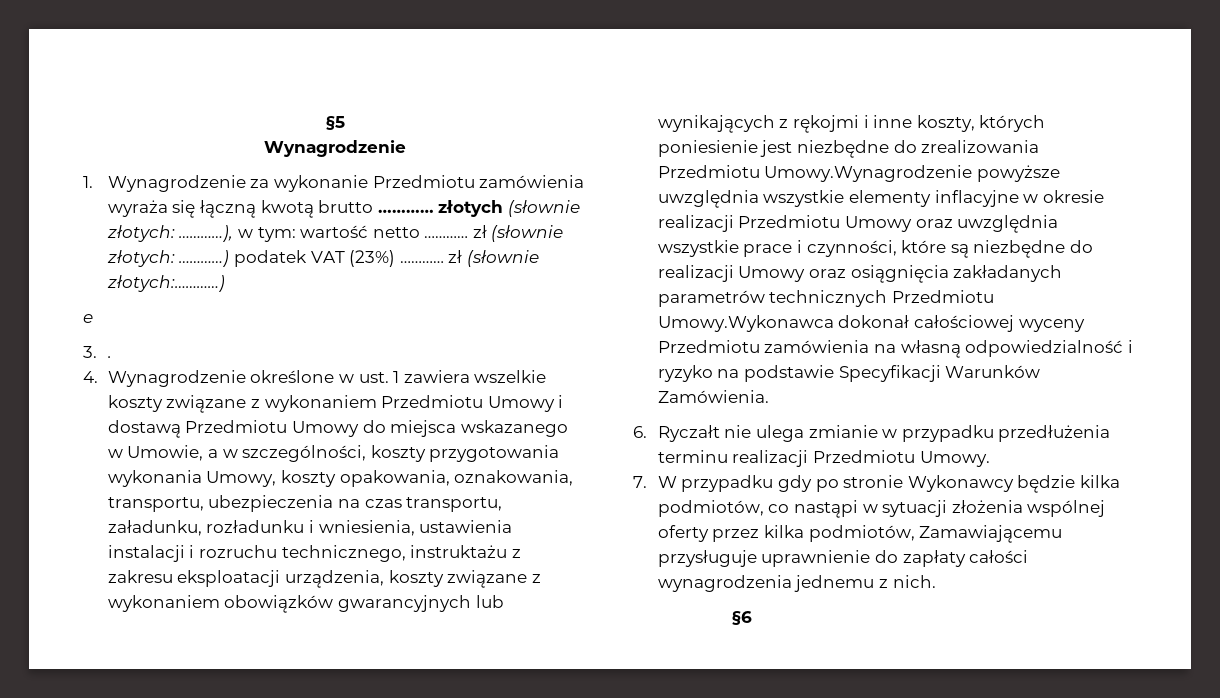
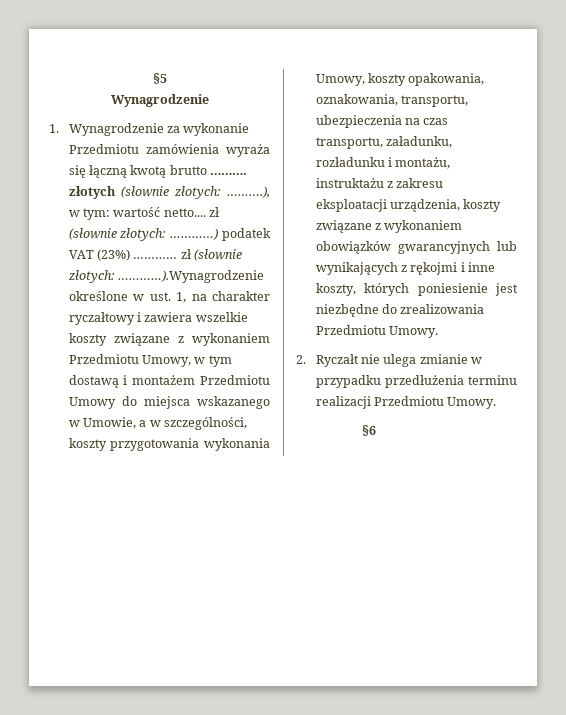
- 1. Wynagrodzenie za wykonanie Przedmiotu zamówienia wyraża się łączną kwotą brutto ………… złotych (słownie złotych:
+ 1. Wynagrodzenie za wykonanie Przedmiotu zamówienia wyraża się łączną kwotą brutto ………. złotych (słownie złotych:
- …………), w tym:
+ ……….), w tym:
- wartość netto ………… zł (słownie złotych:
+ wartość netto.... zł (słownie złotych:
- …………) podatek VAT (23%) ………… zł (słownie złotych:…………)
- e
- 3. .
- 4. Wynagrodzenie określone w ust. 1 zawiera wszelkie koszty związane z wykonaniem Przedmiotu Umowy i dostawą Przedmiotu Umowy do miejsca wskazanego w Umowie, a w szczególności, koszty przygotowania wykonania Umowy, koszty opakowania, oznakowania, transportu, ubezpieczenia na czas transportu, załadunku, rozładunku i wniesienia, ustawienia instalacji i rozruchu technicznego, instruktażu z zakresu eksploatacji urządzenia, koszty związane z wykonaniem obowiązków gwarancyjnych lub wynikających z rękojmi i inne koszty, których poniesienie jest niezbędne do zrealizowania Przedmiotu Umowy.Wynagrodzenie powyższe uwzględnia wszystkie elementy inflacyjne w okresie realizacji Przedmiotu Umowy oraz uwzględnia wszystkie prace i czynności, które są niezbędne do realizacji Umowy oraz osiągnięcia zakładanych parametrów technicznych Przedmiotu Umowy.Wykonawca dokonał całościowej wyceny Przedmiotu zamówienia na własną odpowiedzialność i ryzyko na podstawie Specyfikacji Warunków Zamówienia.
- 6. Ryczałt nie ulega zmianie w przypadku przedłużenia terminu realizacji Przedmiotu Umowy.
+ …………) podatek VAT (23%) ………… zł (słownie złotych: …………).Wynagrodzenie określone w ust. 1, na charakter ryczałtowy i zawiera wszelkie koszty związane z wykonaniem Przedmiotu Umowy, w tym dostawą i montażem Przedmiotu Umowy do miejsca wskazanego w Umowie, a w szczególności, koszty przygotowania wykonania Umowy, koszty opakowania, oznakowania, transportu, ubezpieczenia na czas transportu, załadunku, rozładunku i montażu, instruktażu z zakresu eksploatacji urządzenia, koszty związane z wykonaniem obowiązków gwarancyjnych lub wynikających z rękojmi i inne koszty, których poniesienie jest niezbędne do zrealizowania Przedmiotu Umowy.
+ 2. Ryczałt nie ulega zmianie w przypadku przedłużenia terminu realizacji Przedmiotu Umowy.
- 7. W przypadku gdy po stronie Wykonawcy będzie kilka podmiotów, co nastąpi w sytuacji złożenia wspólnej oferty przez kilka podmiotów, Zamawiającemu przysługuje uprawnienie do zapłaty całości wynagrodzenia jednemu z nich.

